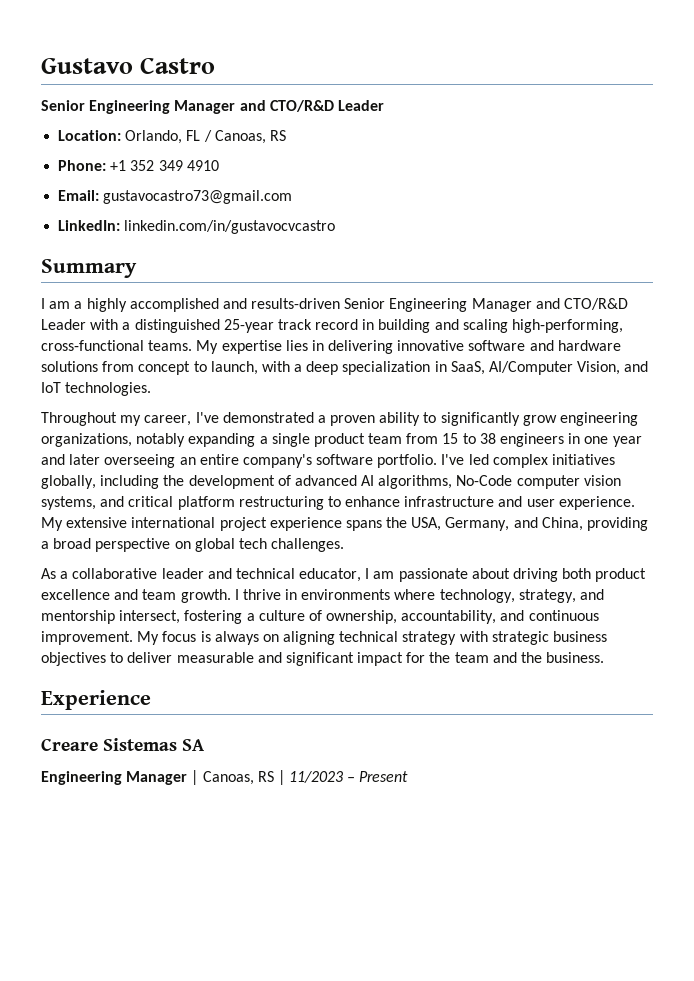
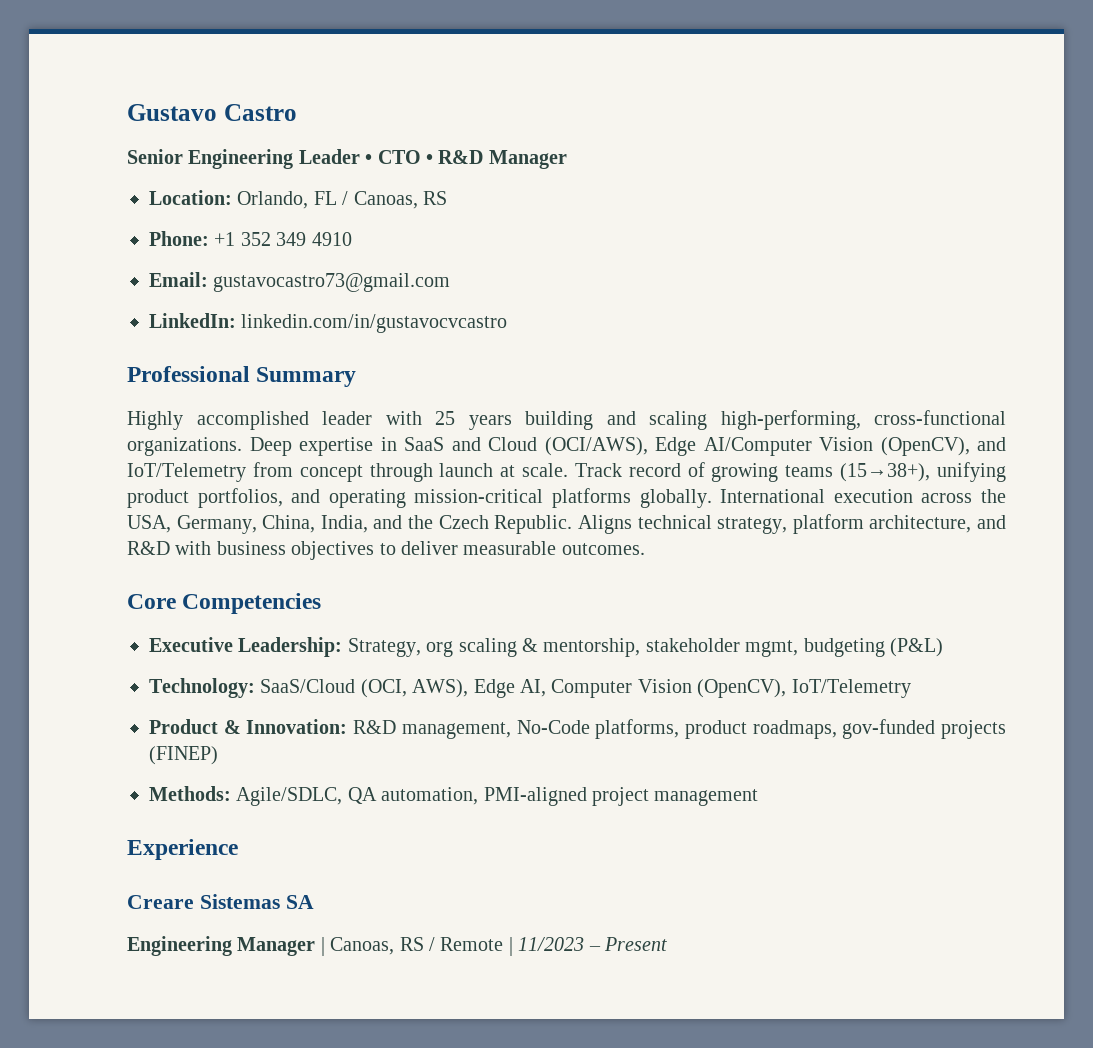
  Gustavo Castro
- Senior Engineering Manager and CTO/R&D Leader
+ Senior Engineering Leader • CTO • R&D Manager
- Summary
+ Professional Summary
- I am a highly accomplished and results-driven Senior Engineering Manager and CTO/R&D Leader with a distinguished 25-year track record in building and scaling high‑performing, cross‑functional teams. My expertise lies in delivering innovative software and hardware solutions from concept to launch, with a deep specialization in SaaS, AI/Computer Vision, and IoT technologies.
- Throughout my career, I've demonstrated a proven ability to significantly grow engineering organizations, notably expanding a single product team from 15 to 38 engineers in one year and later overseeing an entire company's software portfolio. I've led complex initiatives globally, including the development of advanced AI algorithms, No-Code computer vision systems, and critical platform restructuring to enhance infrastructure and user experience. My extensive international project experience spans the USA, Germany, and China, providing a broad perspective on global tech challenges.
- As a collaborative leader and technical educator, I am passionate about driving both product excellence and team growth. I thrive in environments where technology, strategy, and mentorship intersect, fostering a culture of ownership, accountability, and continuous improvement. My focus is always on aligning technical strategy with strategic business objectives to deliver measurable and significant impact for the team and the business.
+ Highly accomplished leader with 25 years building and scaling high‑performing, cross‑functional organizations. Deep expertise in SaaS and Cloud (OCI/AWS), Edge AI/Computer Vision (OpenCV), and IoT/Telemetry from concept through launch at scale. Track record of growing teams (15→38+), unifying product portfolios, and operating mission‑critical platforms globally. International execution across the USA, Germany, China, India, and the Czech Republic. Aligns technical strategy, platform architecture, and R&D with business objectives to deliver measurable outcomes.
+ Core Competencies
+ Executive Leadership: Strategy, org scaling & mentorship, stakeholder mgmt, budgeting (P&L)
+ Technology: SaaS/Cloud (OCI, AWS), Edge AI, Computer Vision (OpenCV), IoT/Telemetry
+ Product & Innovation: R&D management, No‑Code platforms, product roadmaps, gov‑funded projects (FINEP)
+ Methods: Agile/SDLC, QA automation, PMI‑aligned project management
- Engineering Manager | Canoas, RS | 11/2023 – Present
+ Engineering Manager | Canoas, RS / Remote | 11/2023 – Present

